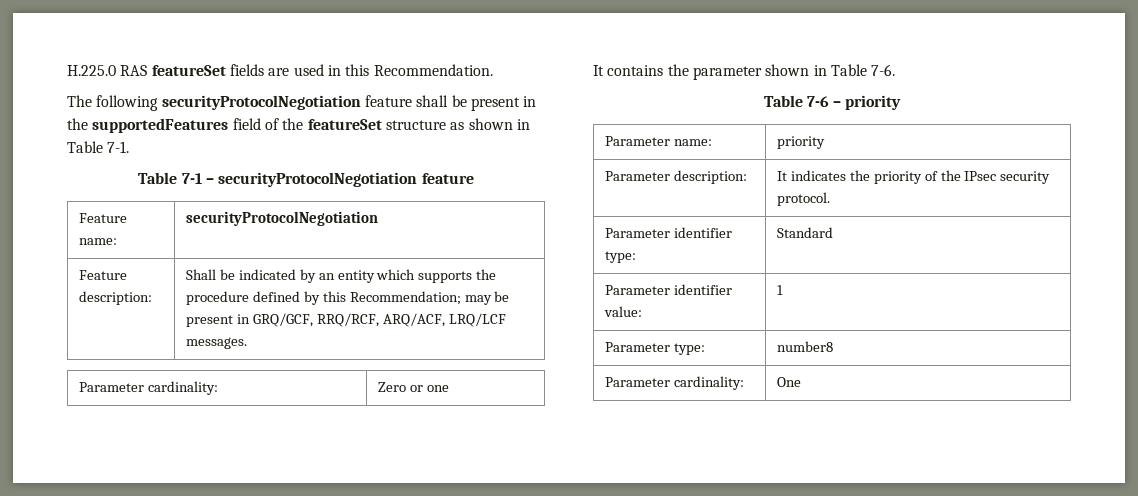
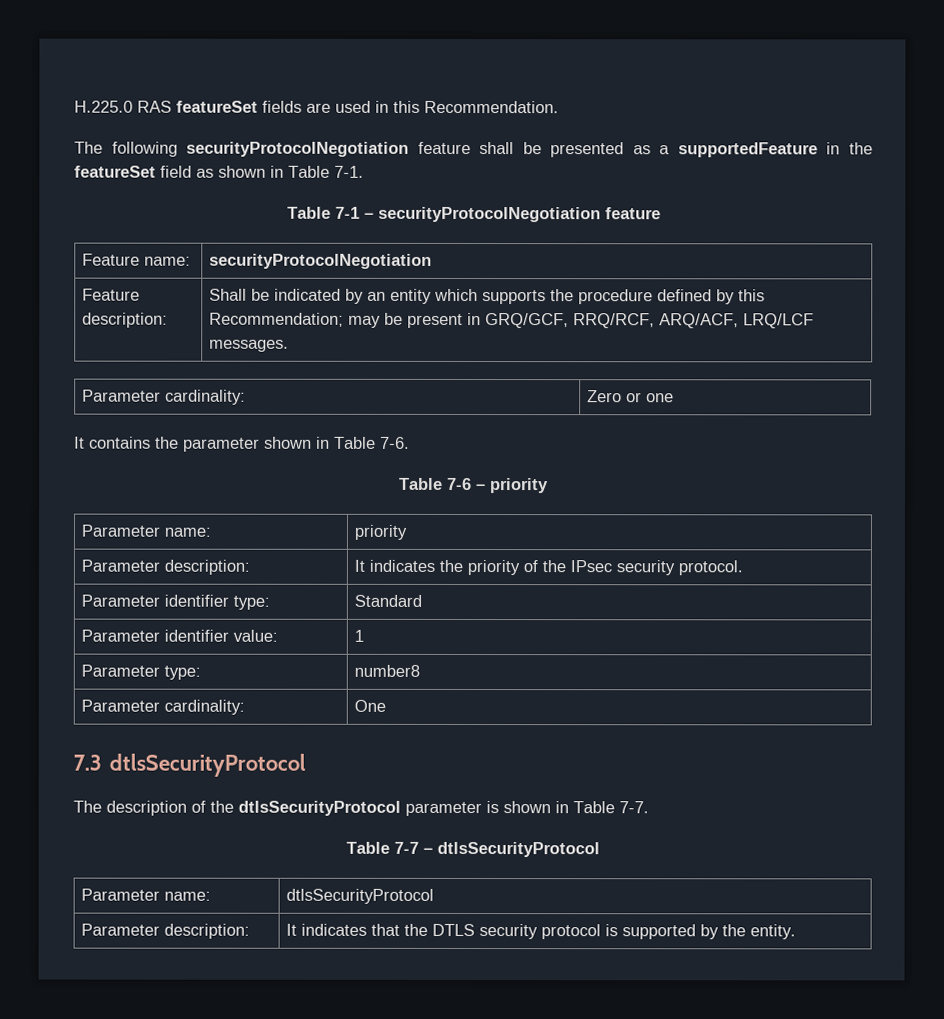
- The following securityProtocolNegotiation feature shall be present in the supportedFeatures field of the featureSet structure as shown in Table 7-1.
+ The following securityProtocolNegotiation feature shall be presented as a supportedFeature in the featureSet field as shown in Table 7-1.
+ 7.3 dtlsSecurityProtocol
+ The description of the dtlsSecurityProtocol parameter is shown in Table 7-7.
+ Table 7-7 – dtlsSecurityProtocol
+ Parameter name: | dtlsSecurityProtocol
+ Parameter description: | It indicates that the DTLS security protocol is supported by the entity.

